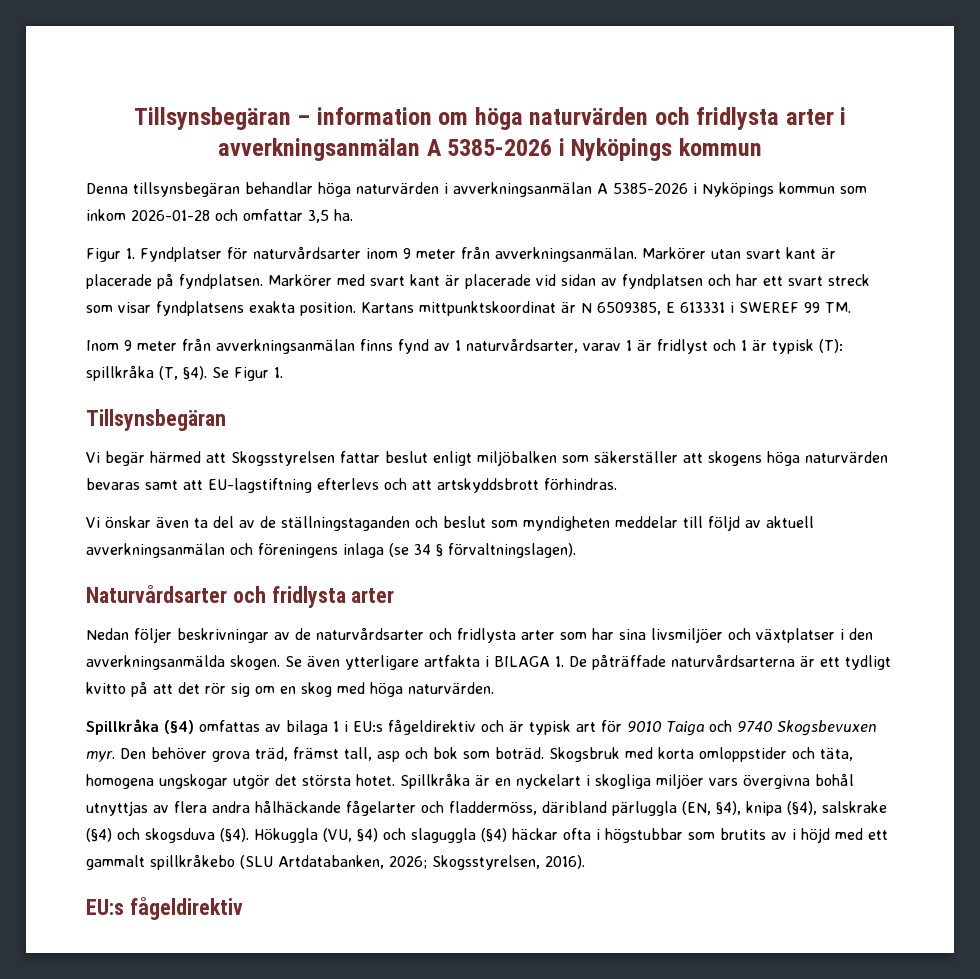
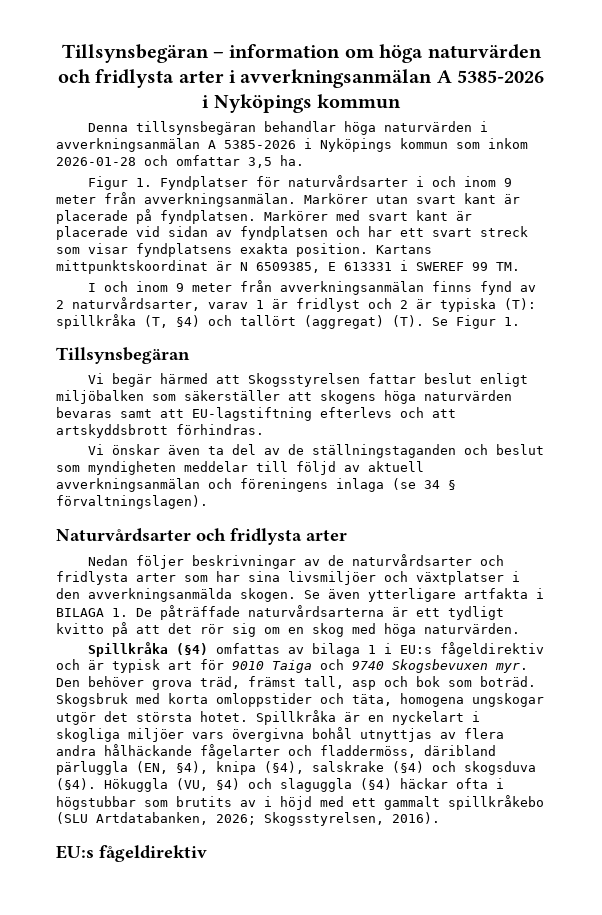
- Figur 1. Fyndplatser för naturvårdsarter inom 9 meter från avverkningsanmälan.
+ Figur 1. Fyndplatser för naturvårdsarter i och inom 9 meter från avverkningsanmälan.
- Inom 9 meter från avverkningsanmälan finns fynd av 1 naturvårdsarter, varav 1 är fridlyst och 1 är typisk (T): spillkråka (T, §4). Se Figur 1.
+ I och inom 9 meter från avverkningsanmälan finns fynd av 2 naturvårdsarter, varav 1 är fridlyst och 2 är typiska (T): spillkråka (T, §4) och tallört (aggregat) (T). Se Figur 1.

